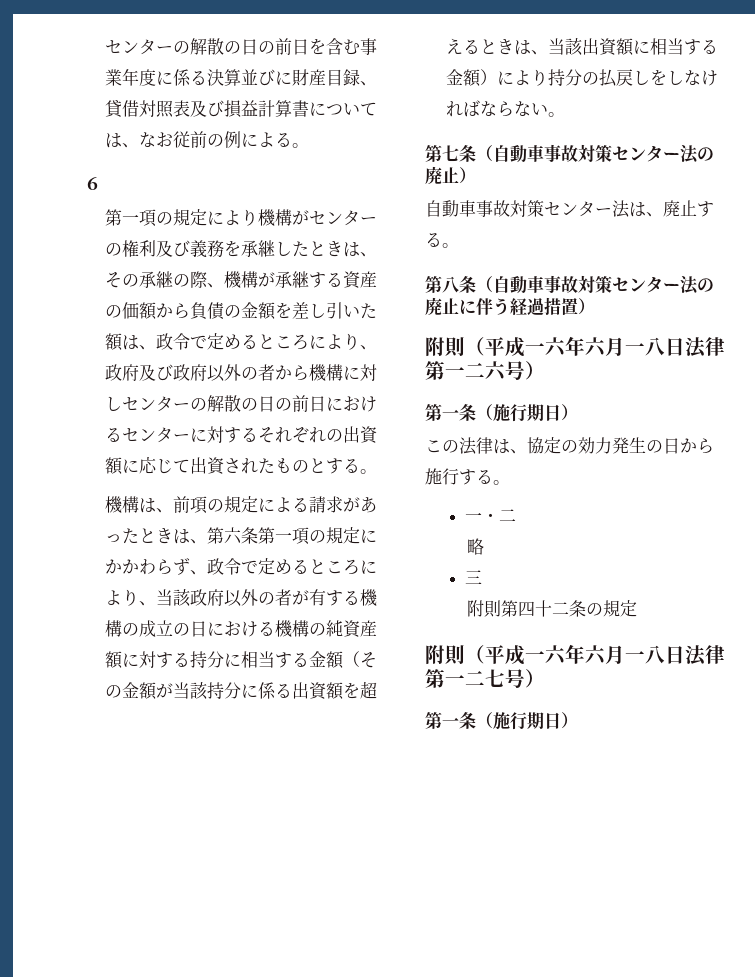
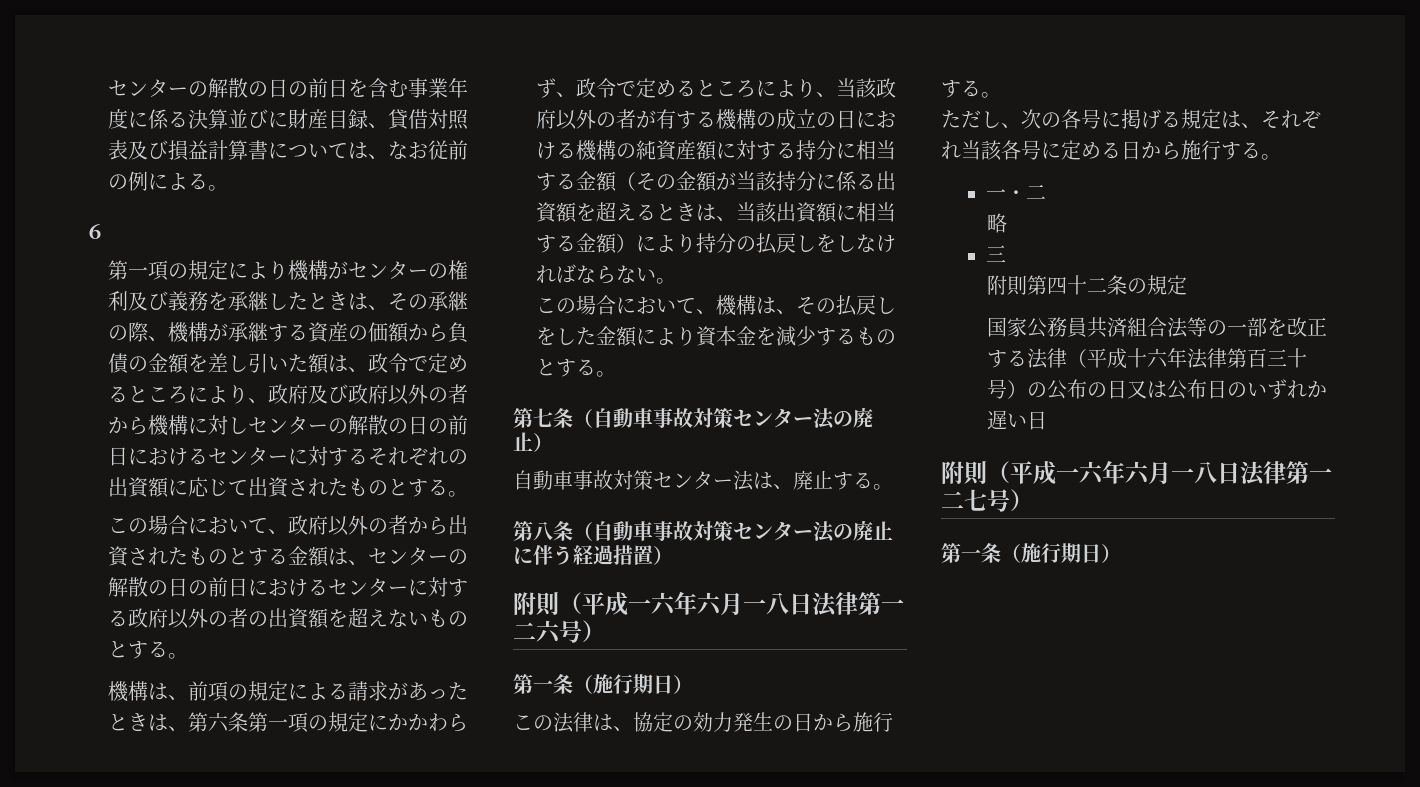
+ この場合において、政府以外の者から出資されたものとする金額は、センターの解散の日の前日におけるセンターに対する政府以外の者の出資額を超えないものとする。
+ この場合において、機構は、その払戻しをした金額により資本金を減少するものとする。
+ ただし、次の各号に掲げる規定は、それぞれ当該各号に定める日から施行する。
+ 国家公務員共済組合法等の一部を改正する法律（平成十六年法律第百三十号）の公布の日又は公布日のいずれか遅い日

